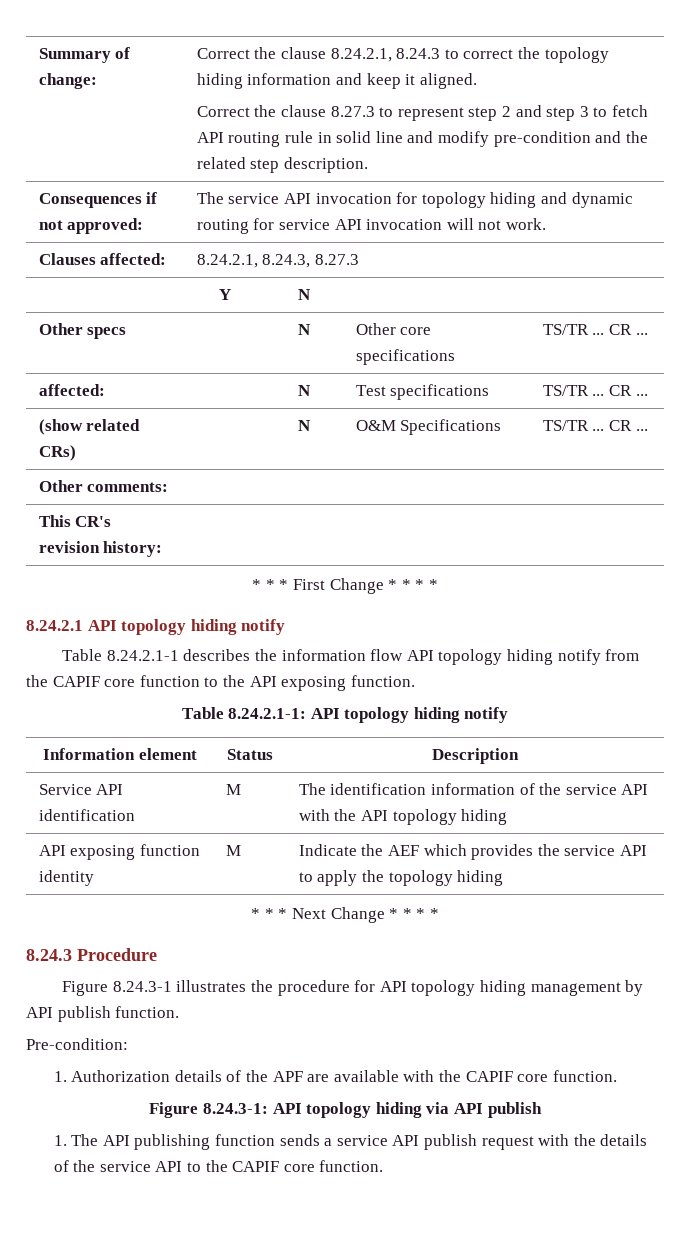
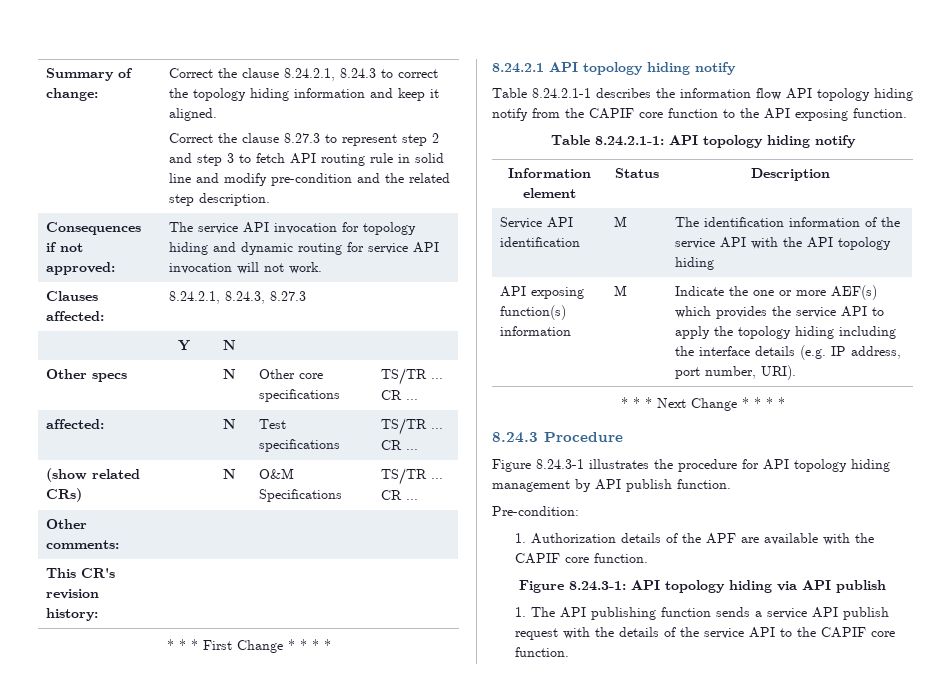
- API exposing function identity | M | Indicate the AEF which provides the service API to apply the topology hiding
+ API exposing function(s) information | M | Indicate the one or more AEF(s) which provides the service API to apply the topology hiding including the interface details (e.g. IP address, port number, URI).

